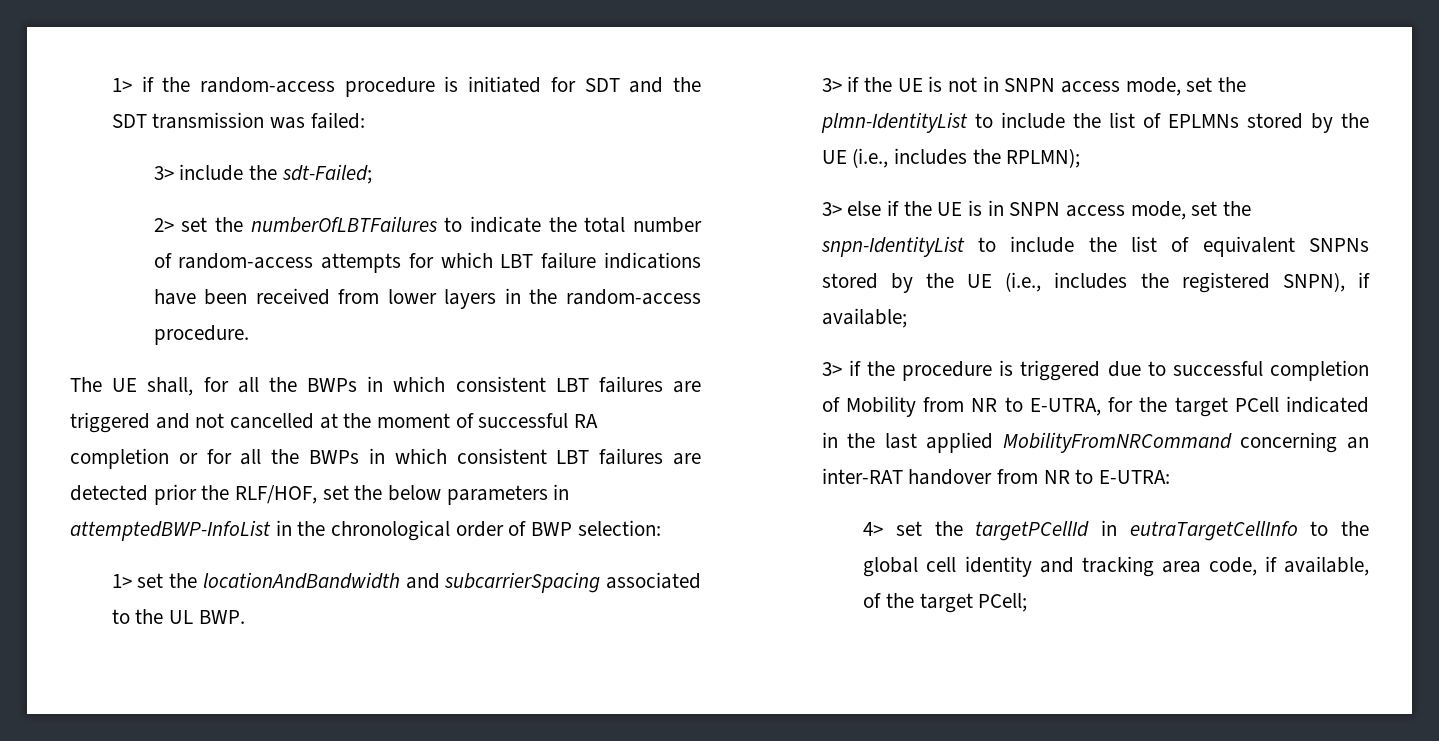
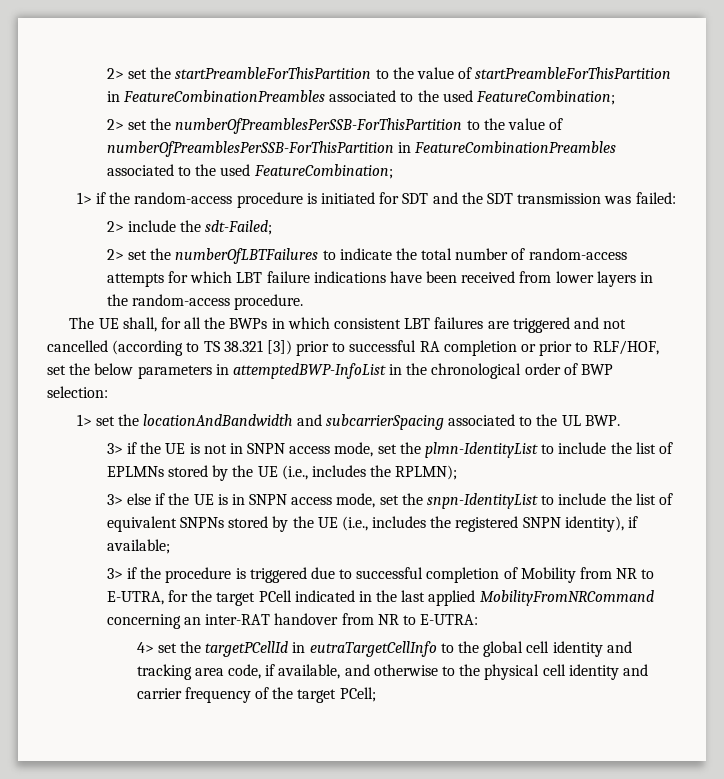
+ 2> set the startPreambleForThisPartition to the value of startPreambleForThisPartition in FeatureCombinationPreambles associated to the used FeatureCombination;
+ 2> set the numberOfPreamblesPerSSB-ForThisPartition to the value of numberOfPreamblesPerSSB-ForThisPartition in FeatureCombinationPreambles associated to the used FeatureCombination;
- 3> include the sdt-Failed;
+ 2> include the sdt-Failed;
- The UE shall, for all the BWPs in which consistent LBT failures are triggered and not cancelled at the moment of successful RA completion or for all the BWPs in which consistent LBT failures are detected prior the RLF/HOF, set the below parameters in attemptedBWP-InfoList in the chronological order of BWP selection:
+ The UE shall, for all the BWPs in which consistent LBT failures are triggered and not cancelled (according to TS 38.321 [3]) prior to successful RA completion or prior to RLF/HOF, set the below parameters in attemptedBWP-InfoList in the chronological order of BWP selection:
- 3> else if the UE is in SNPN access mode, set the snpn-IdentityList to include the list of equivalent SNPNs stored by the UE (i.e., includes the registered SNPN), if available;
+ 3> else if the UE is in SNPN access mode, set the snpn-IdentityList to include the list of equivalent SNPNs stored by the UE (i.e., includes the registered SNPN identity), if available;
- 4> set the targetPCellId in eutraTargetCellInfo to the global cell identity and tracking area code, if available, of the target PCell;
+ 4> set the targetPCellId in eutraTargetCellInfo to the global cell identity and tracking area code, if available, and otherwise to the physical cell identity and carrier frequency of the target PCell;

